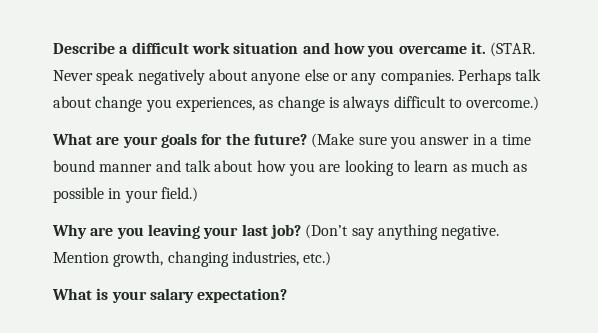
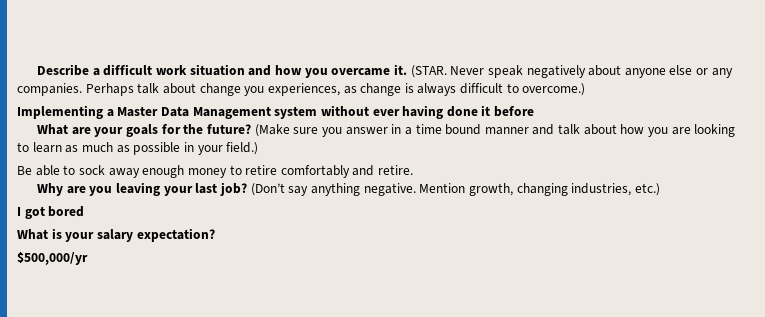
+ Implementing a Master Data Management system without ever having done it before
+ Be able to sock away enough money to retire comfortably and retire.
+ I got bored
+ $500,000/yr

